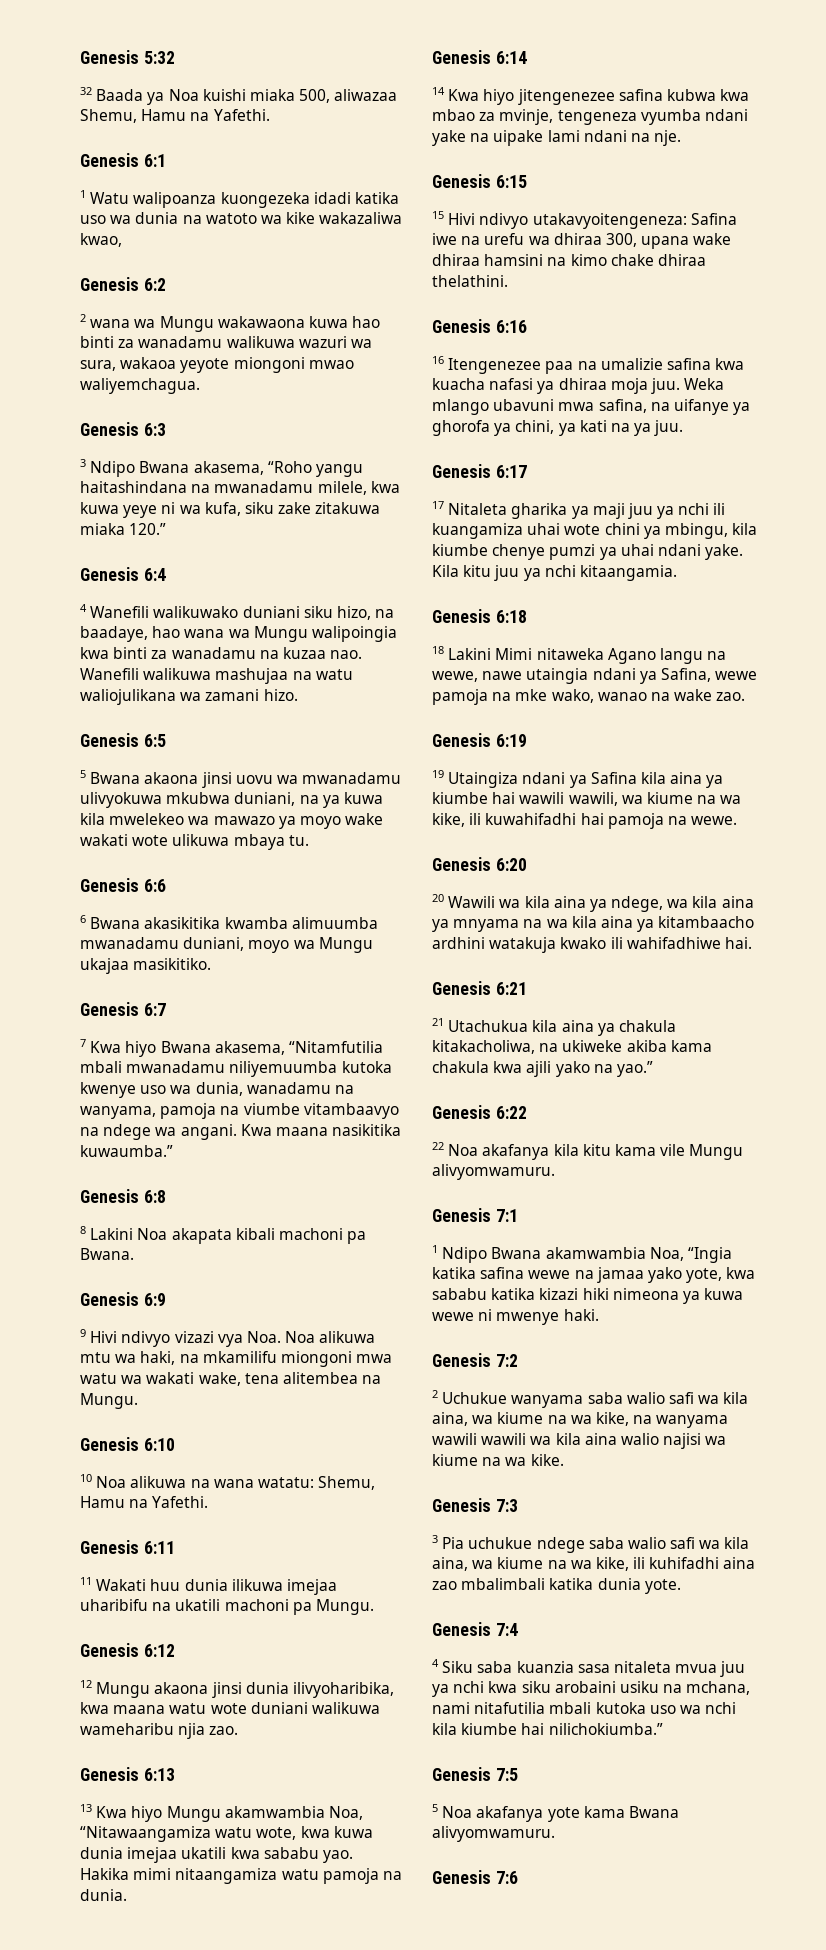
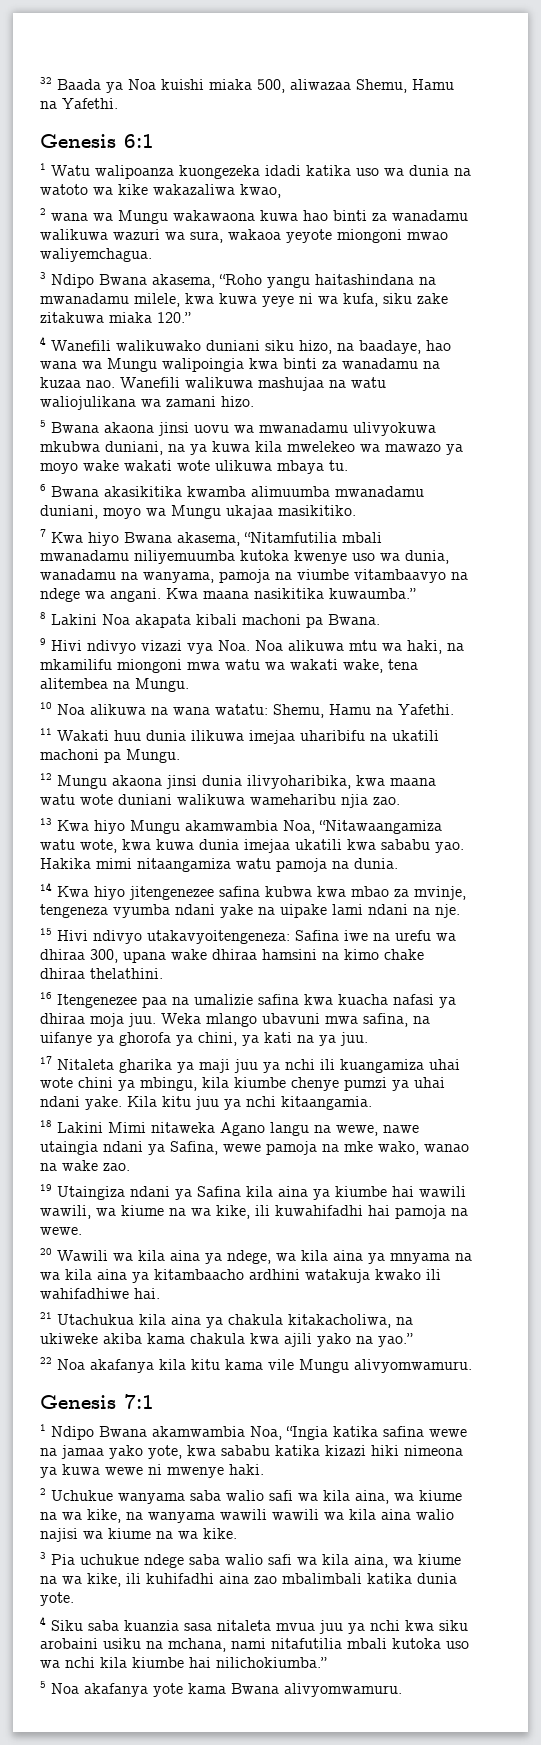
- Genesis 5:32
- Genesis 6:2
- Genesis 6:3
- Genesis 6:4
- Genesis 6:5
- Genesis 6:6
- Genesis 6:7
- Genesis 6:8
- Genesis 6:9
- Genesis 6:10
- Genesis 6:11
- Genesis 6:12
- Genesis 6:13
- Genesis 6:14
- Genesis 6:15
- Genesis 6:16
- Genesis 6:17
- Genesis 6:18
- Genesis 6:19
- Genesis 6:20
- Genesis 6:21
- Genesis 6:22
- Genesis 7:2
- Genesis 7:3
- Genesis 7:4
- Genesis 7:5
- Genesis 7:6

